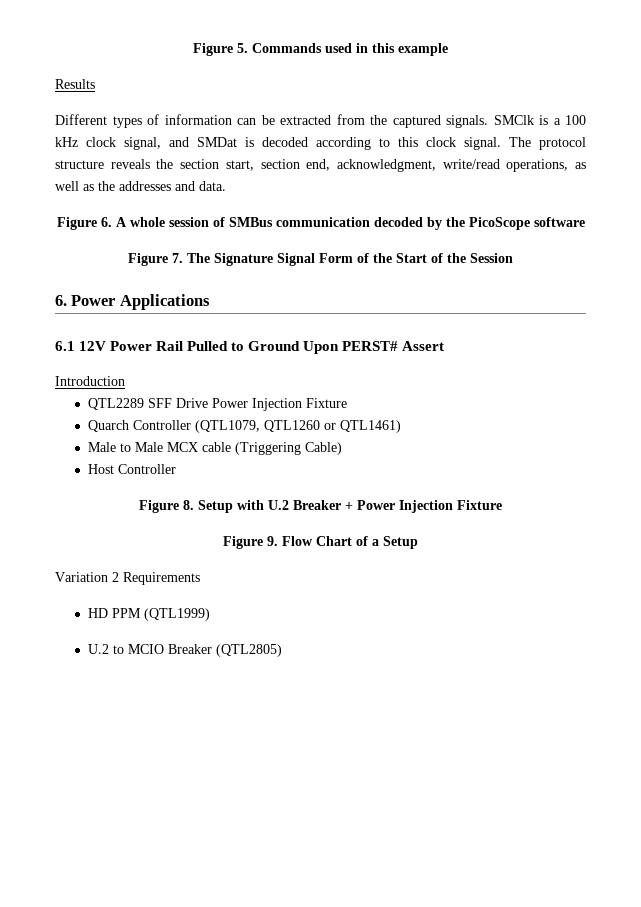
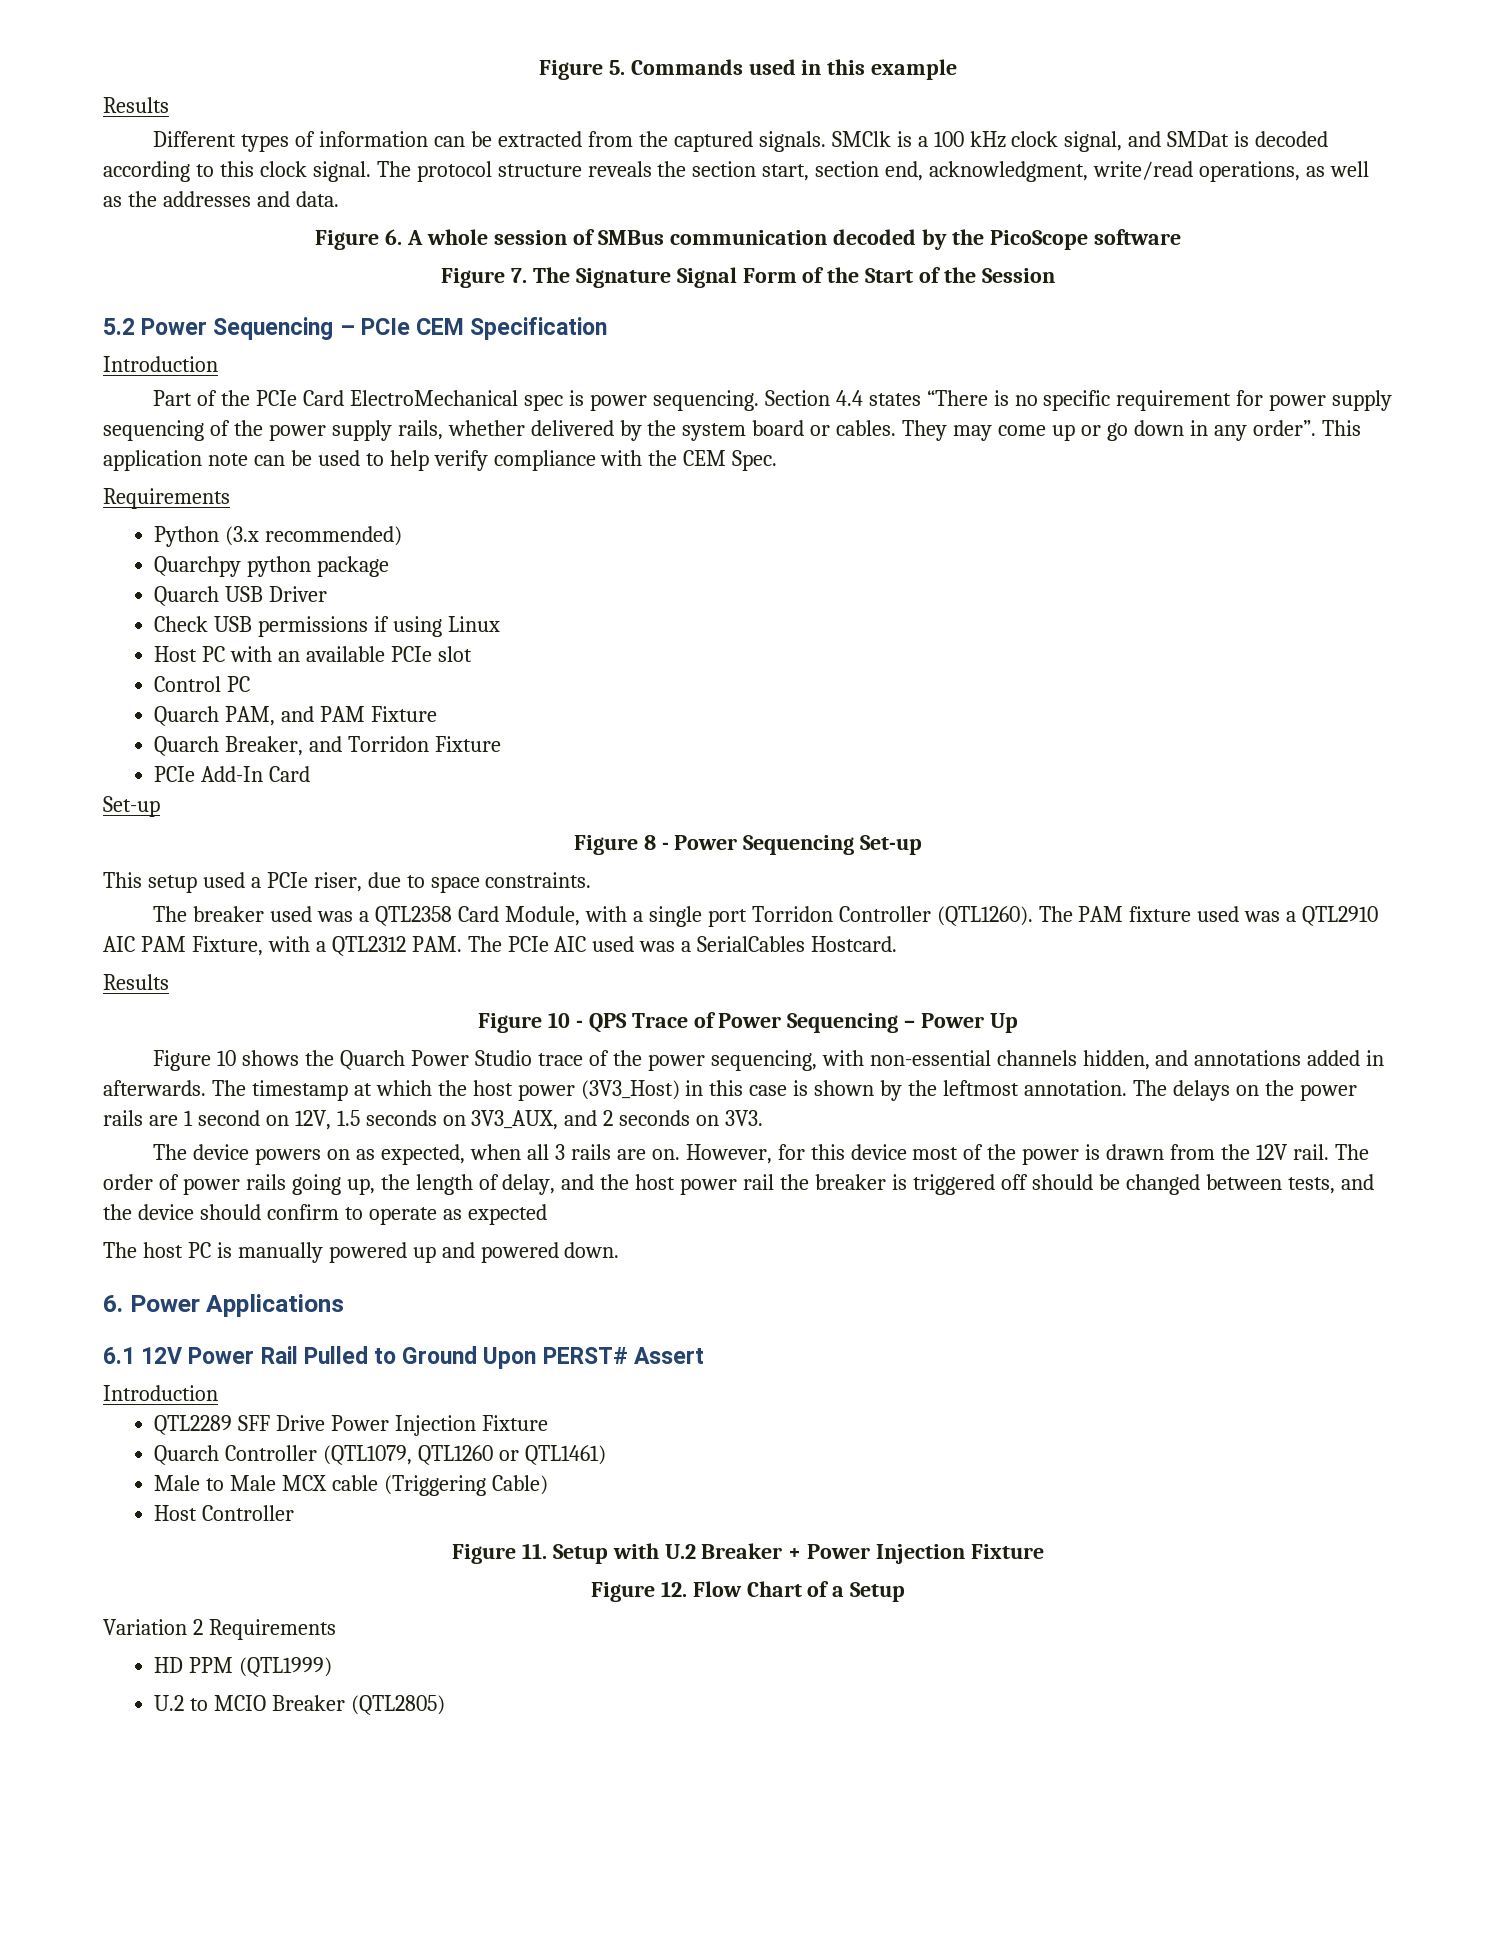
+ 5.2 Power Sequencing – PCIe CEM Specification
+ Introduction
+ Part of the PCIe Card ElectroMechanical spec is power sequencing. Section 4.4 states “There is no specific requirement for power supply sequencing of the power supply rails, whether delivered by the system board or cables. They may come up or go down in any order”. This application note can be used to help verify compliance with the CEM Spec.
+ Requirements
+ Python (3.x recommended)
+ Quarchpy python package
+ Quarch USB Driver
+ Check USB permissions if using Linux
+ Host PC with an available PCIe slot
+ Control PC
+ Quarch PAM, and PAM Fixture
+ Quarch Breaker, and Torridon Fixture
+ PCIe Add-In Card
+ Set-up
+ Figure 8 - Power Sequencing Set-up
+ This setup used a PCIe riser, due to space constraints.
+ The breaker used was a QTL2358 Card Module, with a single port Torridon Controller (QTL1260). The PAM fixture used was a QTL2910 AIC PAM Fixture, with a QTL2312 PAM. The PCIe AIC used was a SerialCables Hostcard.
+ Results
+ Figure 10 - QPS Trace of Power Sequencing – Power Up
+ Figure 10 shows the Quarch Power Studio trace of the power sequencing, with non-essential channels hidden, and annotations added in afterwards. The timestamp at which the host power (3V3_Host) in this case is shown by the leftmost annotation. The delays on the power rails are 1 second on 12V, 1.5 seconds on 3V3_AUX, and 2 seconds on 3V3.
+ The device powers on as expected, when all 3 rails are on. However, for this device most of the power is drawn from the 12V rail. The order of power rails going up, the length of delay, and the host power rail the breaker is triggered off should be changed between tests, and the device should confirm to operate as expected
+ The host PC is manually powered up and powered down.
- Figure 8. Setup with U.2 Breaker + Power Injection Fixture
+ Figure 11. Setup with U.2 Breaker + Power Injection Fixture
- Figure 9. Flow Chart of a Setup
+ Figure 12. Flow Chart of a Setup

